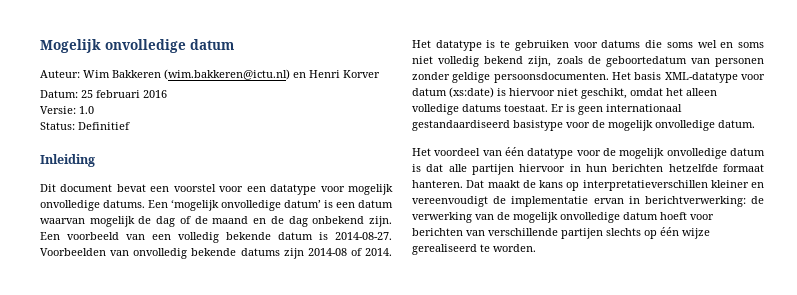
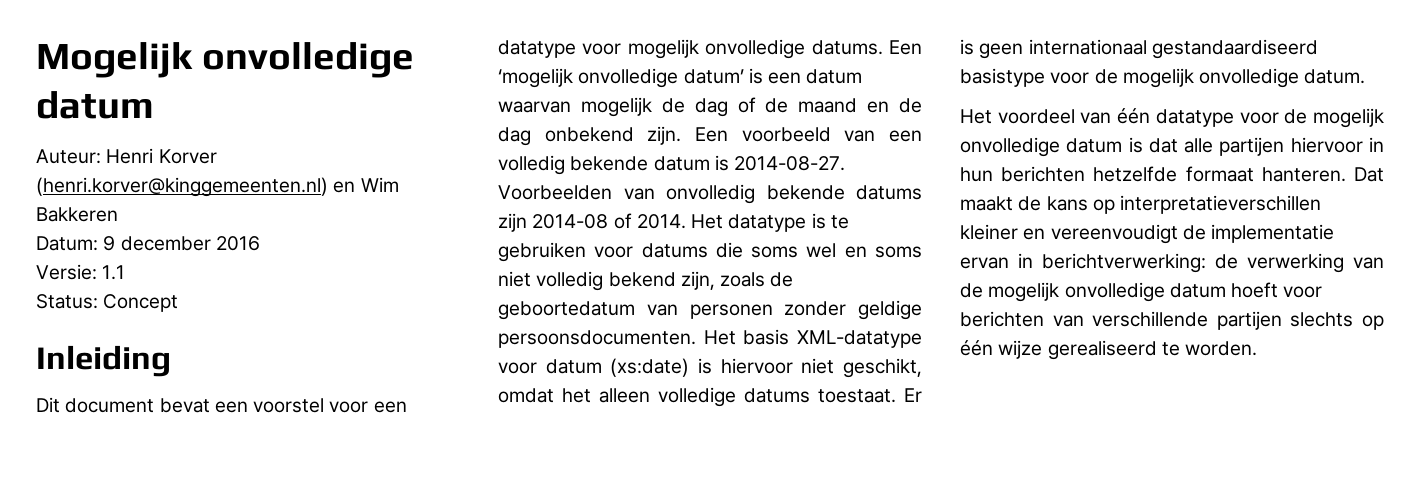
- Auteur: Wim Bakkeren (wim.bakkeren@ictu.nl) en Henri Korver
+ Auteur: Henri Korver (henri.korver@kinggemeenten.nl) en Wim Bakkeren
- Datum: 25 februari 2016
+ Datum: 9 december 2016
- Versie: 1.0
+ Versie: 1.1
- Status: Definitief
+ Status: Concept

